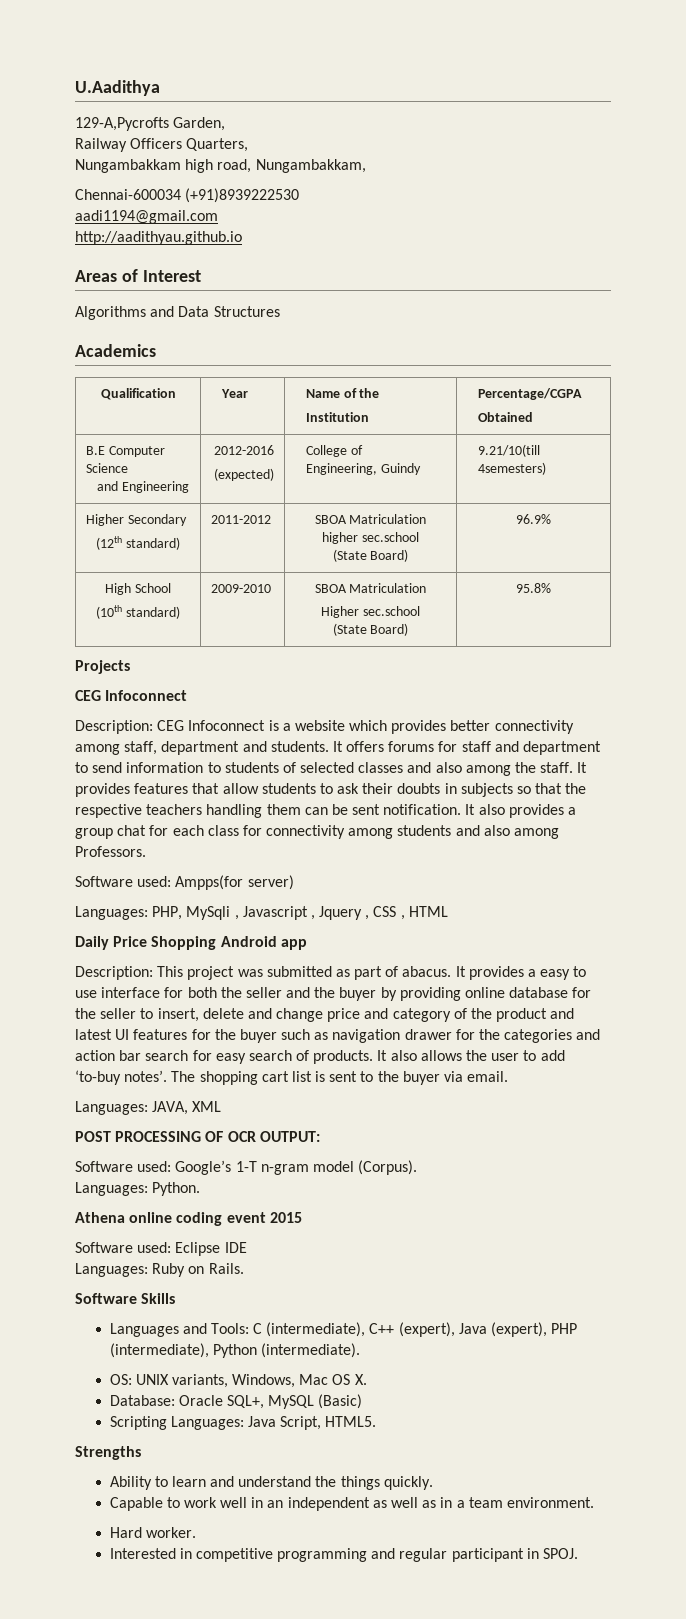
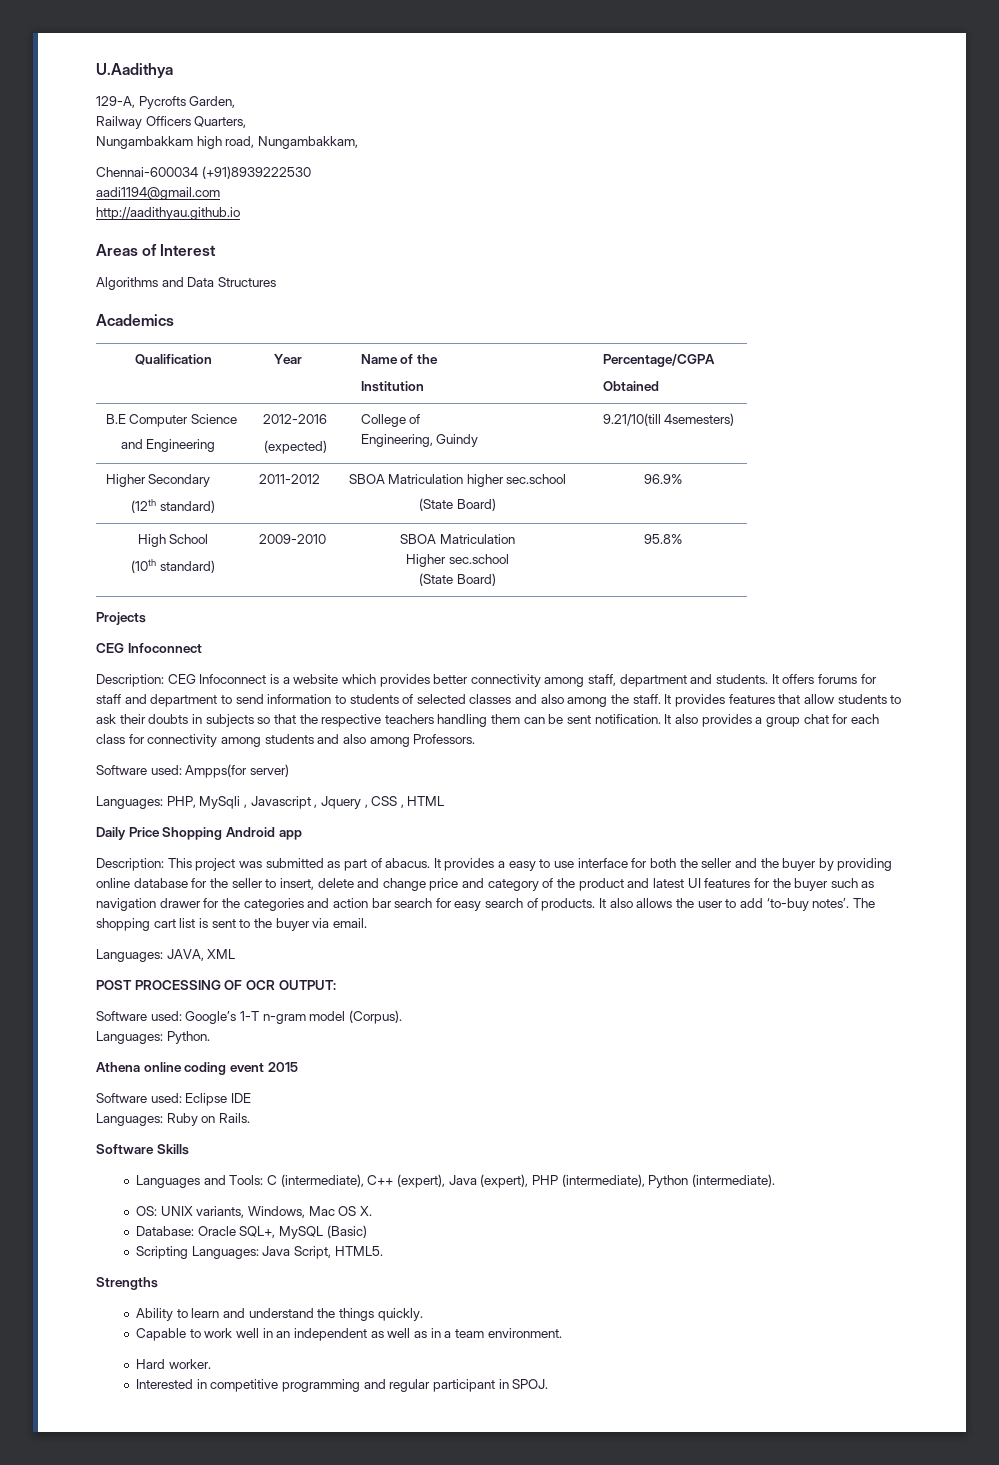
- 129-A,Pycrofts Garden,
+ 129-A, Pycrofts Garden,

